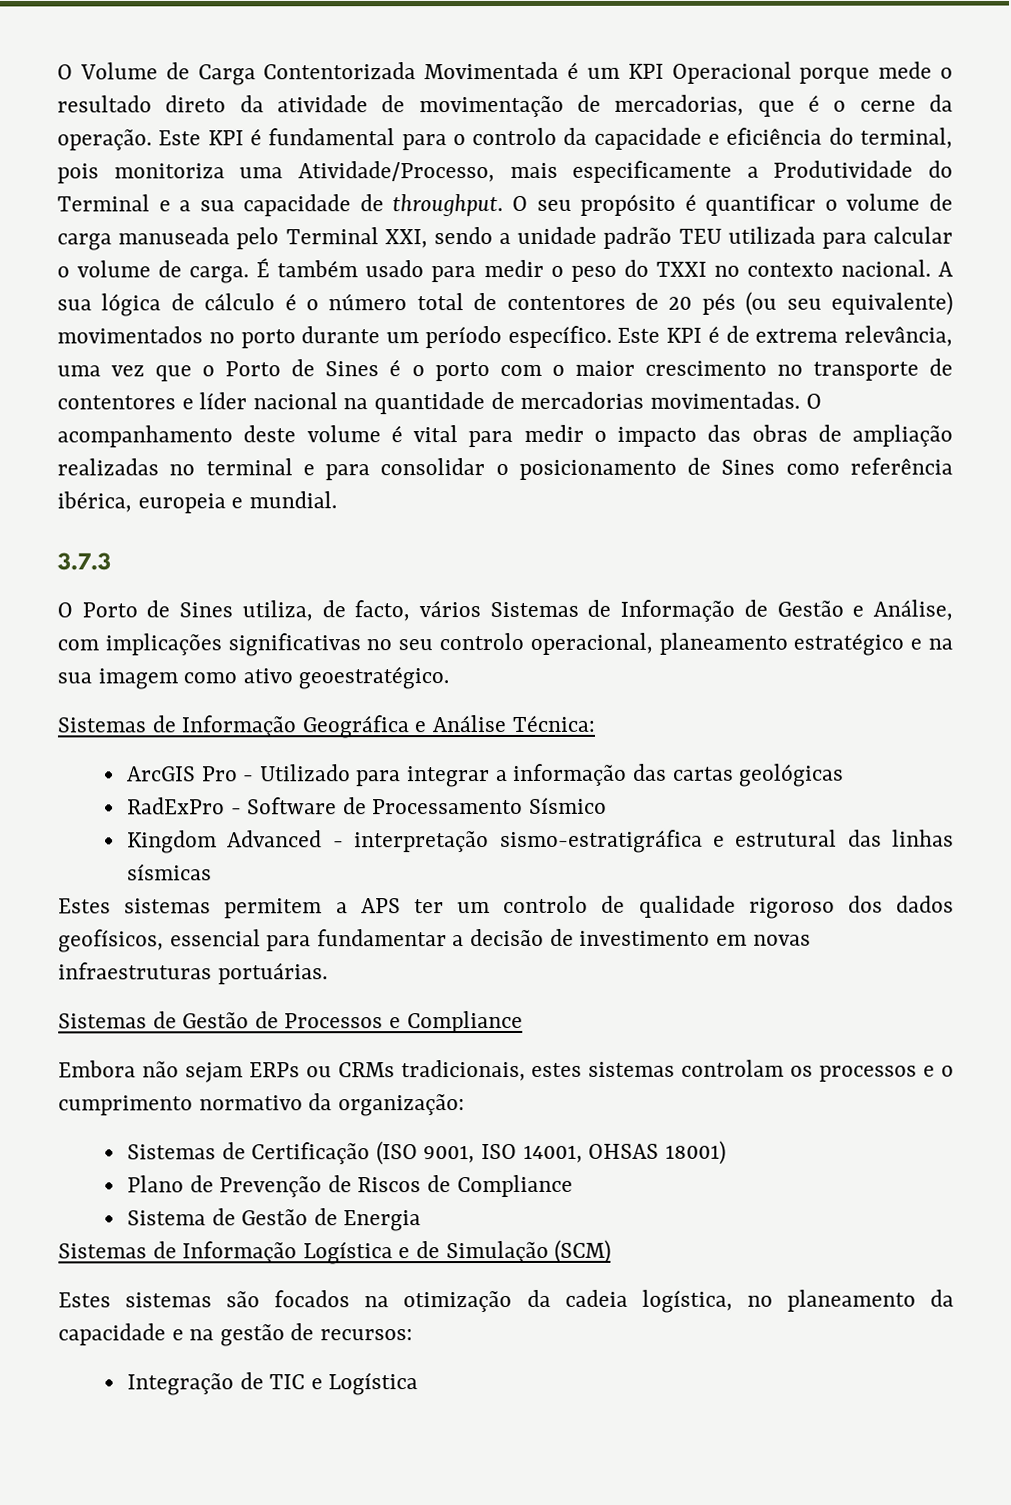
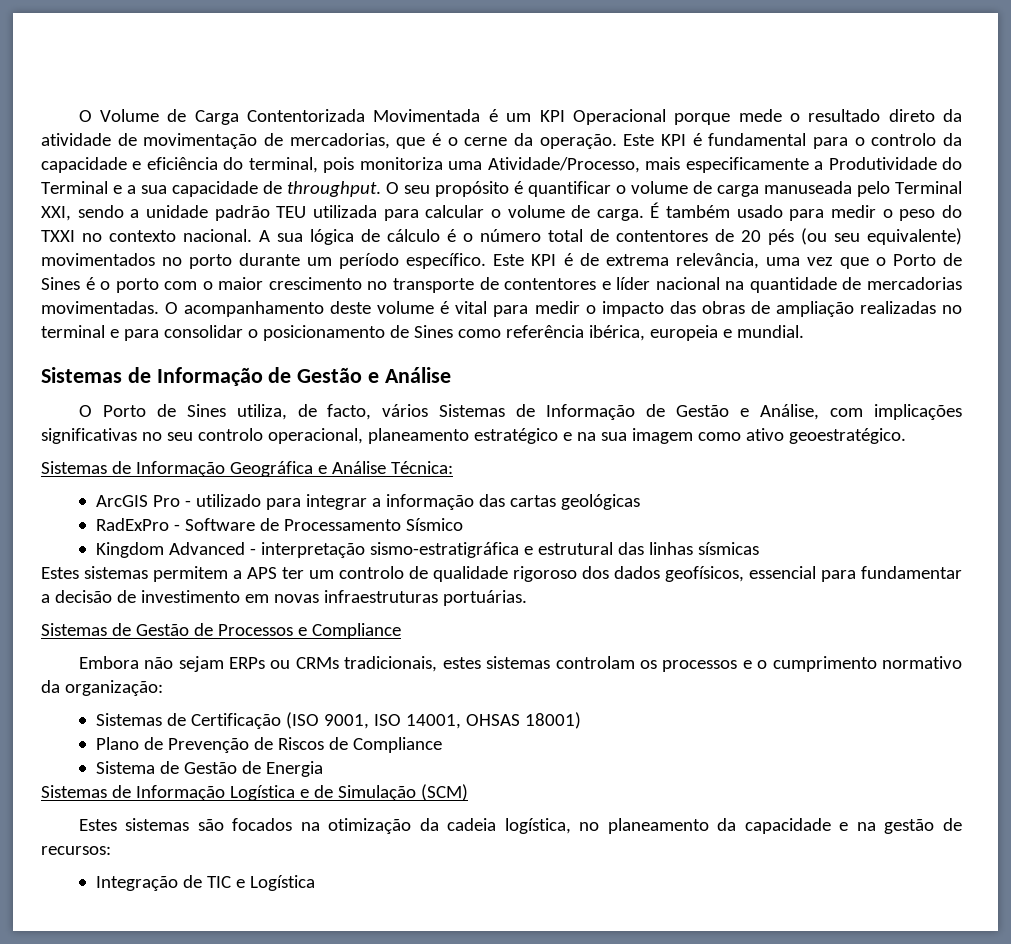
- 3.7.3
+ Sistemas de Informação de Gestão e Análise
- ArcGIS Pro - Utilizado para integrar a informação das cartas geológicas
+ ArcGIS Pro - utilizado para integrar a informação das cartas geológicas

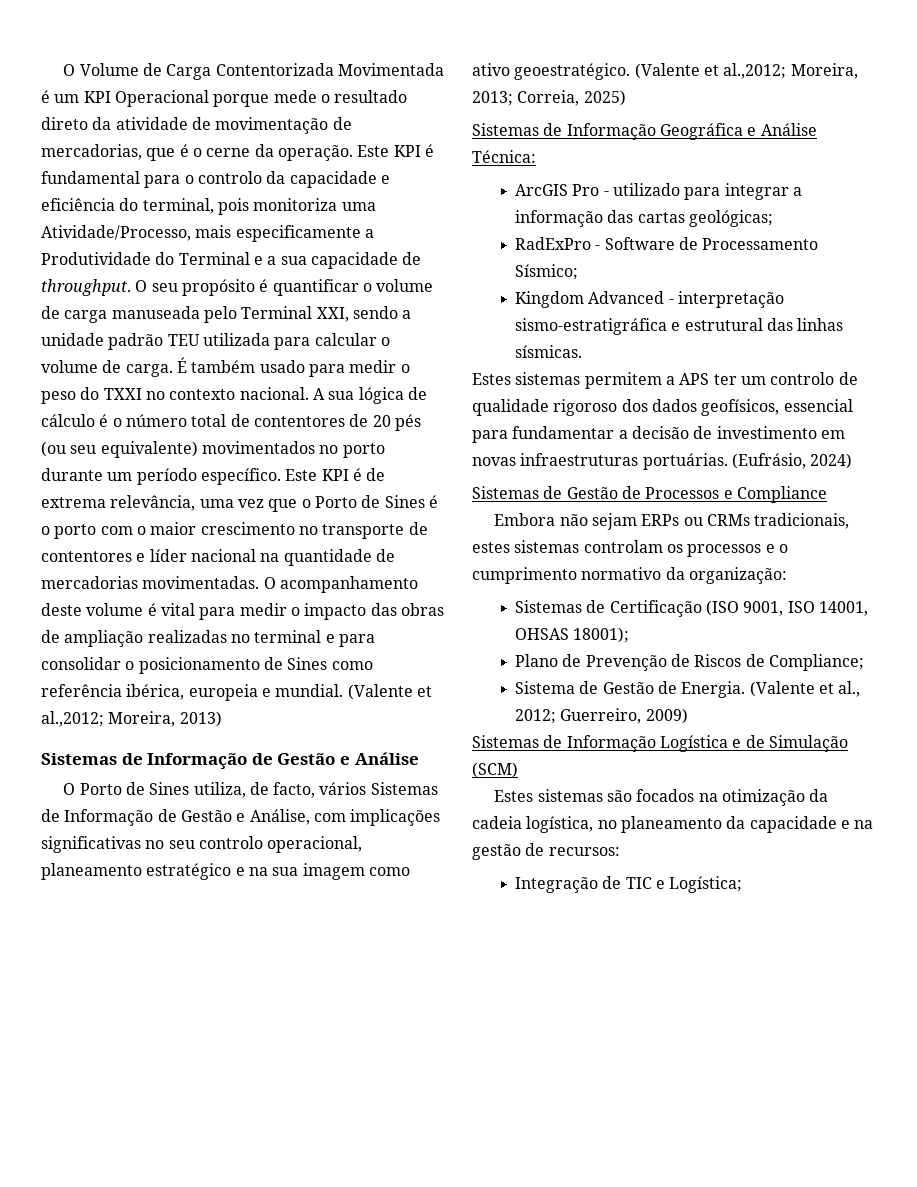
+ (Valente et al.,2012; Moreira, 2013)
+ (Valente et al.,2012; Moreira, 2013; Correia, 2025)
- ArcGIS Pro - utilizado para integrar a informação das cartas geológicas
+ ArcGIS Pro - utilizado para integrar a informação das cartas geológicas;
- RadExPro - Software de Processamento Sísmico
+ RadExPro - Software de Processamento Sísmico;
- Kingdom Advanced - interpretação sismo-estratigráfica e estrutural das linhas sísmicas
+ Kingdom Advanced - interpretação sismo-estratigráfica e estrutural das linhas sísmicas.
+ (Eufrásio, 2024)
- Sistemas de Certificação (ISO 9001, ISO 14001, OHSAS 18001)
+ Sistemas de Certificação (ISO 9001, ISO 14001, OHSAS 18001);
- Plano de Prevenção de Riscos de Compliance
+ Plano de Prevenção de Riscos de Compliance;
- Sistema de Gestão de Energia
+ Sistema de Gestão de Energia. (Valente et al., 2012; Guerreiro, 2009)
- Integração de TIC e Logística
+ Integração de TIC e Logística;

